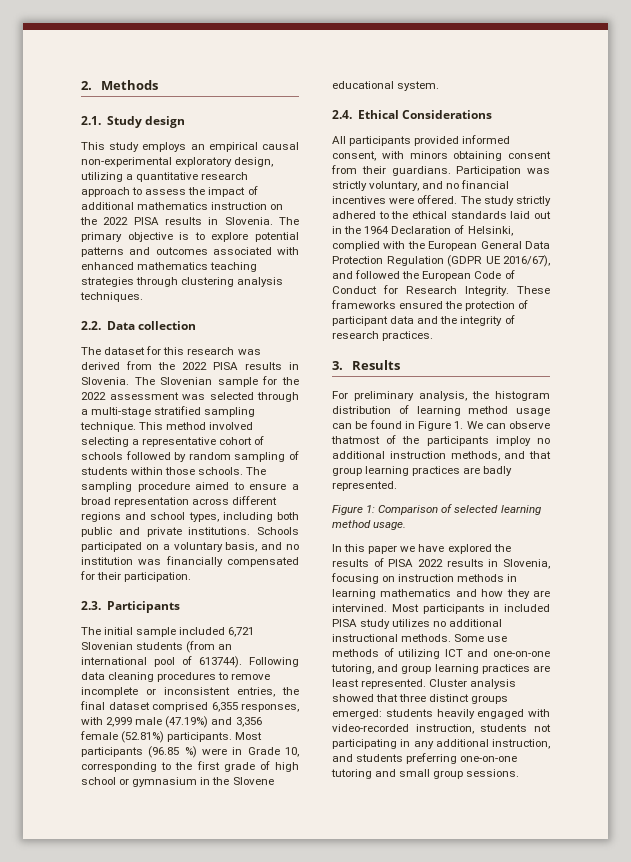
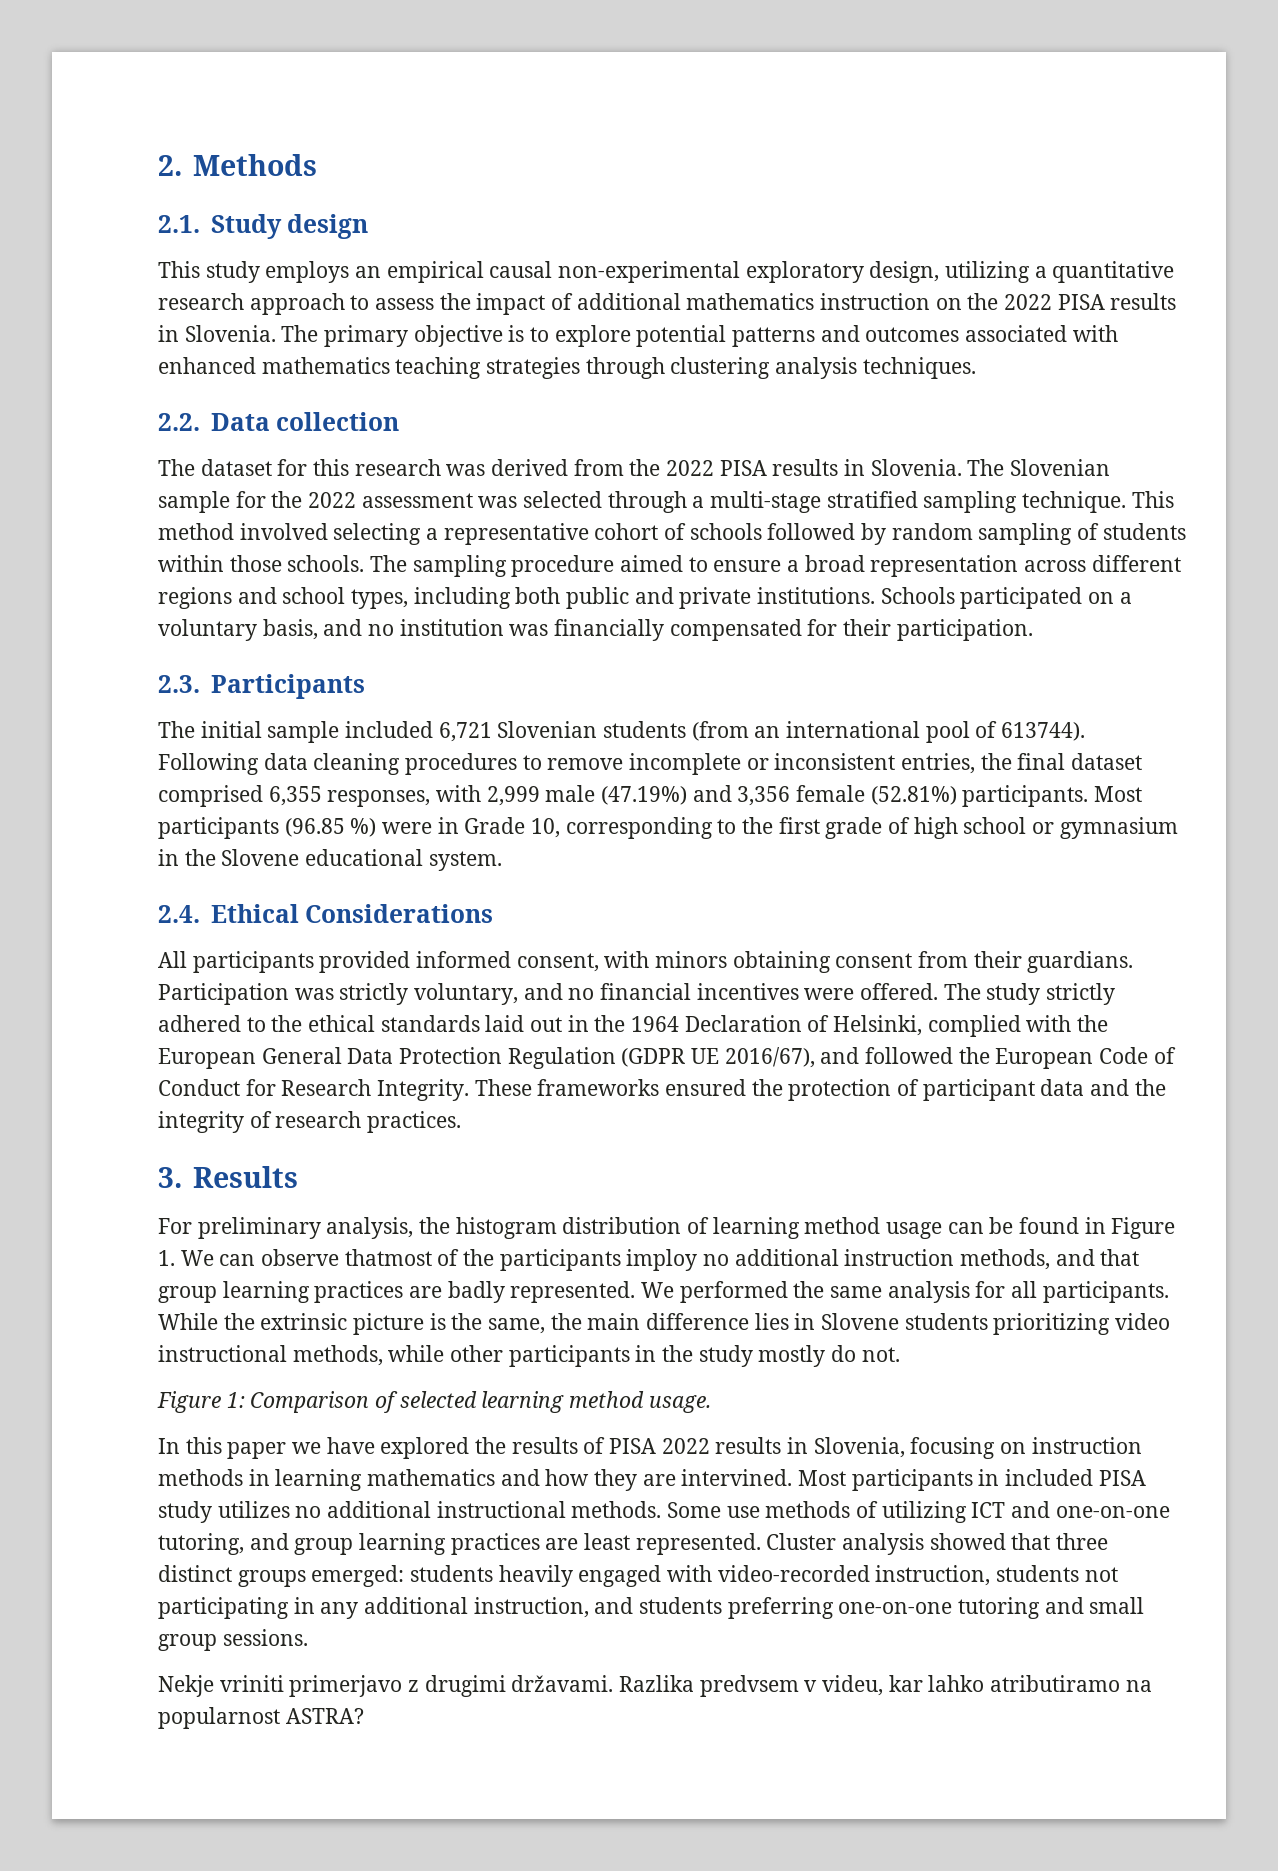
+ We performed the same analysis for all participants. While the extrinsic picture is the same, the main difference lies in Slovene students prioritizing video instructional methods, while other participants in the study mostly do not.
+ Nekje vriniti primerjavo z drugimi državami. Razlika predvsem v videu, kar lahko atributiramo na popularnost ASTRA?

